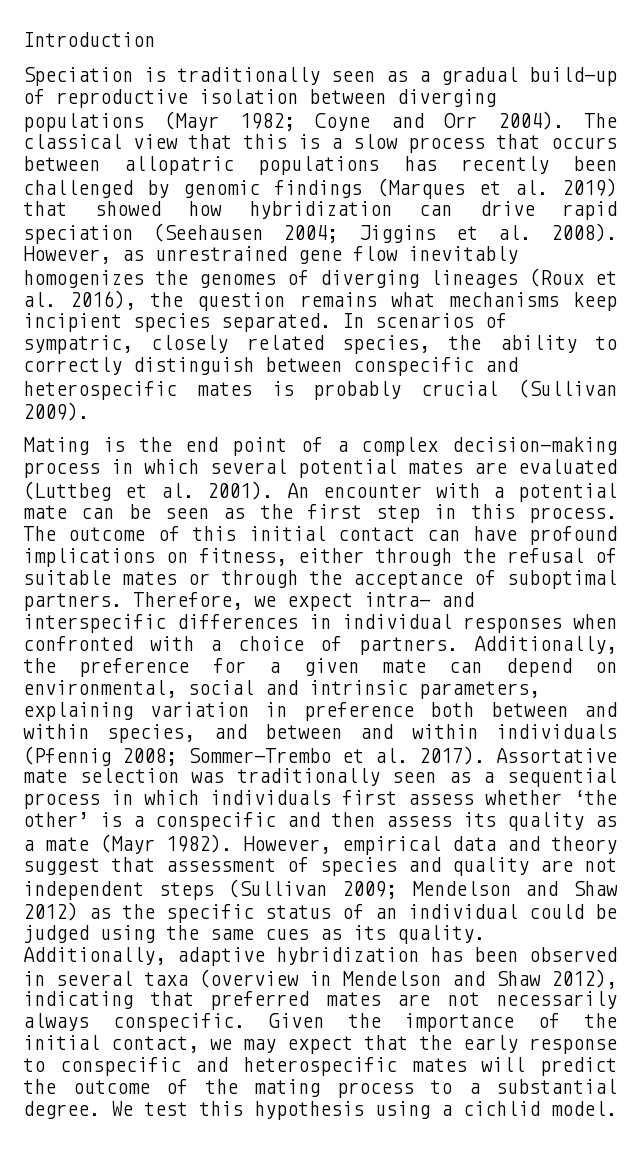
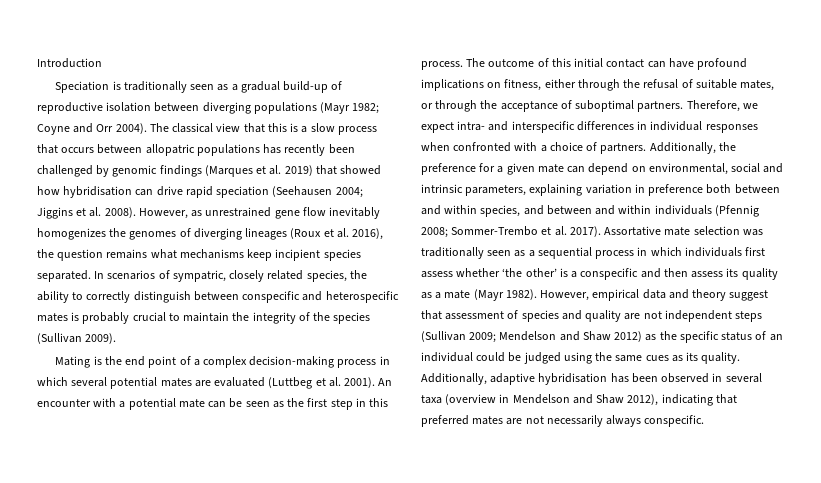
- The classical view that this is a slow process that occurs between allopatric populations has recently been challenged by genomic findings (Marques et al. 2019) that showed how hybridization can drive rapid speciation (Seehausen 2004; Jiggins et al. 2008).
+ The classical view that this is a slow process that occurs between allopatric populations has recently been challenged by genomic findings (Marques et al. 2019) that showed how hybridisation can drive rapid speciation (Seehausen 2004; Jiggins et al. 2008).
- In scenarios of sympatric, closely related species, the ability to correctly distinguish between conspecific and heterospecific mates is probably crucial (Sullivan 2009).
+ In scenarios of sympatric, closely related species, the ability to correctly distinguish between conspecific and heterospecific mates is probably crucial to maintain the integrity of the species (Sullivan 2009).
- The outcome of this initial contact can have profound implications on fitness, either through the refusal of suitable mates or through the acceptance of suboptimal partners.
+ The outcome of this initial contact can have profound implications on fitness, either through the refusal of suitable mates, or through the acceptance of suboptimal partners.
- Additionally, adaptive hybridization has been observed in several taxa (overview in Mendelson and Shaw 2012), indicating that preferred mates are not necessarily always conspecific. Given the importance of the initial contact, we may expect that the early response to conspecific and heterospecific mates will predict the outcome of the mating process to a substantial degree. We test this hypothesis using a cichlid model.
+ Additionally, adaptive hybridisation has been observed in several taxa (overview in Mendelson and Shaw 2012), indicating that preferred mates are not necessarily always conspecific.

